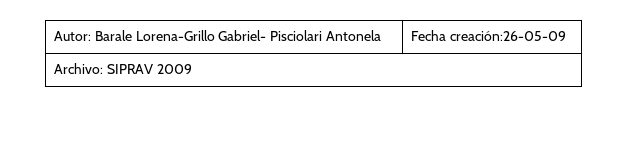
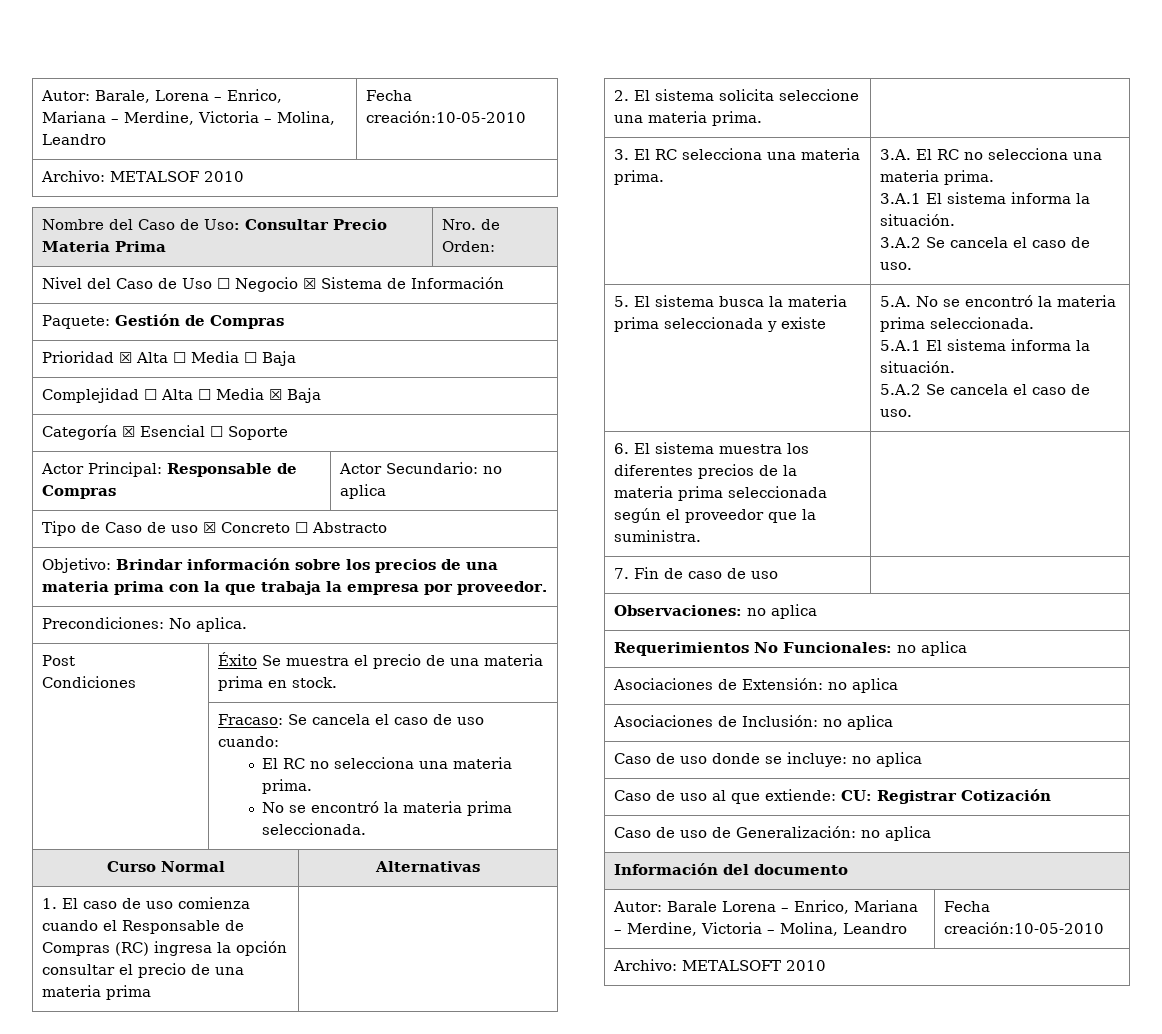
- Autor: Barale Lorena-Grillo Gabriel- Pisciolari Antonela | Fecha creación:26-05-09
- Archivo: SIPRAV 2009
+ Autor: Barale, Lorena – Enrico, Mariana – Merdine, Victoria – Molina, Leandro | Fecha creación:10-05-2010
+ Archivo: METALSOF 2010
+ Nombre del Caso de Uso: Consultar Precio Materia Prima | Nro. de Orden:
+ Nivel del Caso de Uso ☐ Negocio ☒ Sistema de Información
+ Paquete: Gestión de Compras
+ Prioridad ☒ Alta ☐ Media ☐ Baja
+ Complejidad ☐ Alta ☐ Media ☒ Baja
+ Categoría ☒ Esencial ☐ Soporte
+ Actor Principal: Responsable de Compras | Actor Secundario: no aplica
+ Tipo de Caso de uso ☒ Concreto ☐ Abstracto
+ Objetivo: Brindar información sobre los precios de una materia prima con la que trabaja la empresa por proveedor.
+ Precondiciones: No aplica.
+ Post
+ Condiciones | Éxito Se muestra el precio de una materia prima en stock.
+ | Fracaso: Se cancela el caso de uso cuando:
+ El RC no selecciona una materia prima.
+ No se encontró la materia prima seleccionada.
+ Curso Normal | Alternativas
+ 1. El caso de uso comienza cuando el Responsable de Compras (RC) ingresa la opción consultar el precio de una materia prima |
+ 2. El sistema solicita seleccione una materia prima. |
+ 3. El RC selecciona una materia prima. | 3.A. El RC no selecciona una materia prima.
+ 3.A.1 El sistema informa la situación.
+ 3.A.2 Se cancela el caso de uso.
+ 5. El sistema busca la materia prima seleccionada y existe | 5.A. No se encontró la materia prima seleccionada.
+ 5.A.1 El sistema informa la situación.
+ 5.A.2 Se cancela el caso de uso.
+ 6. El sistema muestra los diferentes precios de la materia prima seleccionada según el proveedor que la suministra. |
+ 7. Fin de caso de uso |
+ Observaciones: no aplica
+ Requerimientos No Funcionales: no aplica
+ Asociaciones de Extensión: no aplica
+ Asociaciones de Inclusión: no aplica
+ Caso de uso donde se incluye: no aplica
+ Caso de uso al que extiende: CU: Registrar Cotización
+ Caso de uso de Generalización: no aplica
+ Información del documento
+ Autor: Barale Lorena – Enrico, Mariana – Merdine, Victoria – Molina, Leandro | Fecha creación:10-05-2010
+ Archivo: METALSOFT 2010

